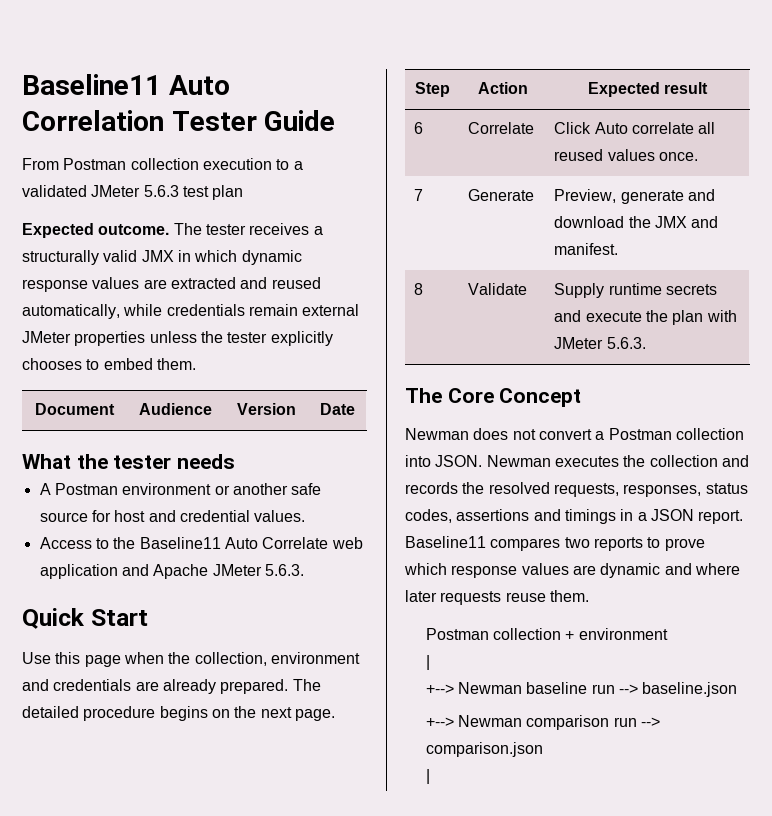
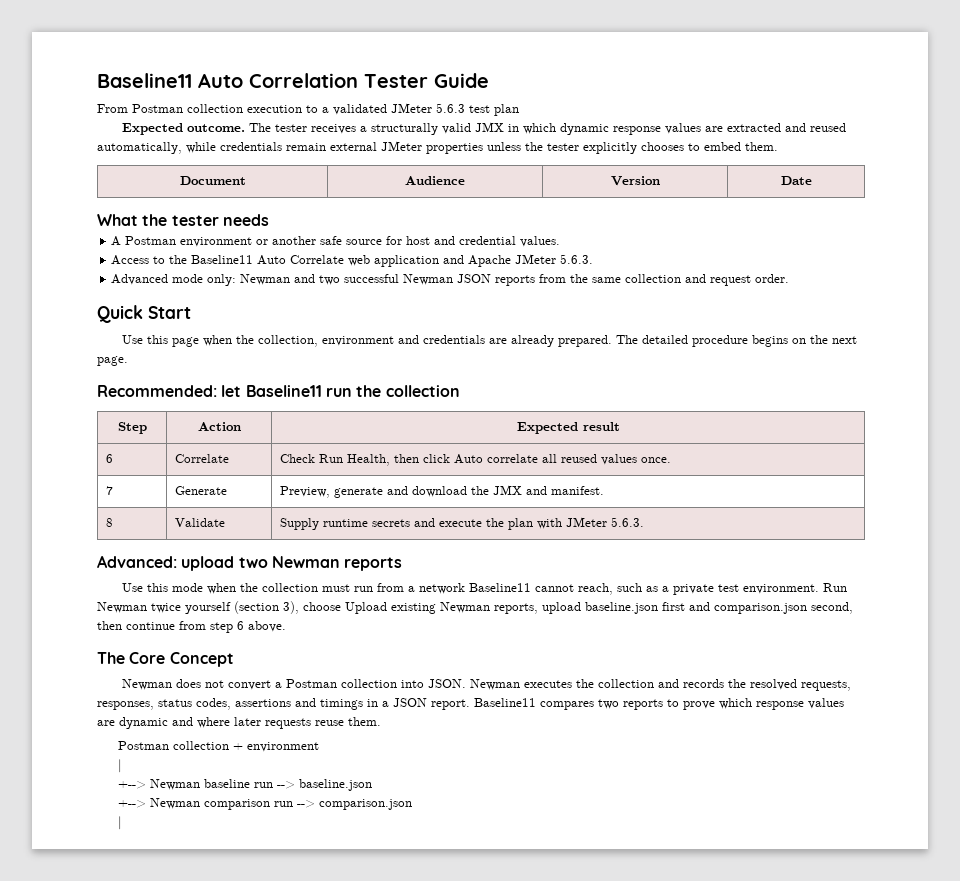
+ Advanced mode only: Newman and two successful Newman JSON reports from the same collection and request order.
+ Recommended: let Baseline11 run the collection
- 6 | Correlate | Click Auto correlate all reused values once.
+ 6 | Correlate | Check Run Health, then click Auto correlate all reused values once.
+ Advanced: upload two Newman reports
+ Use this mode when the collection must run from a network Baseline11 cannot reach, such as a private test environment. Run Newman twice yourself (section 3), choose Upload existing Newman reports, upload baseline.json first and comparison.json second, then continue from step 6 above.

